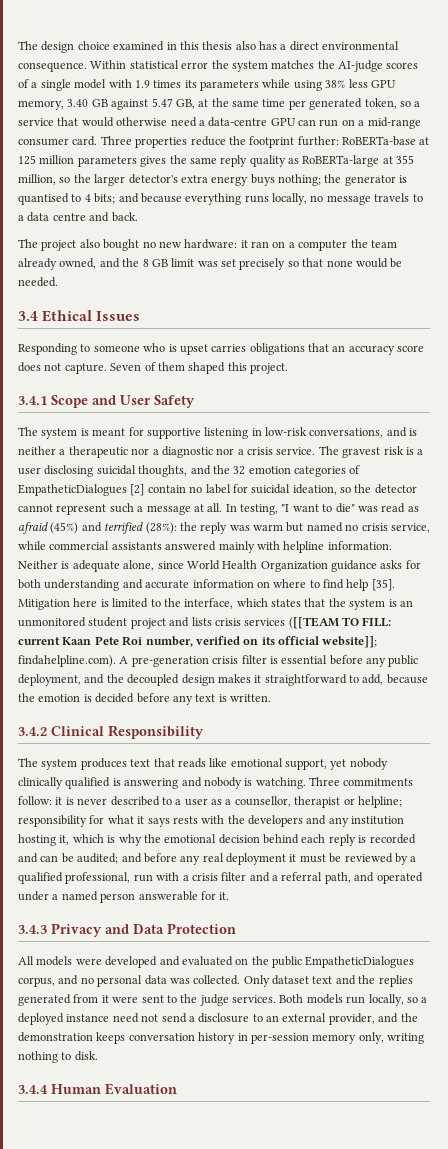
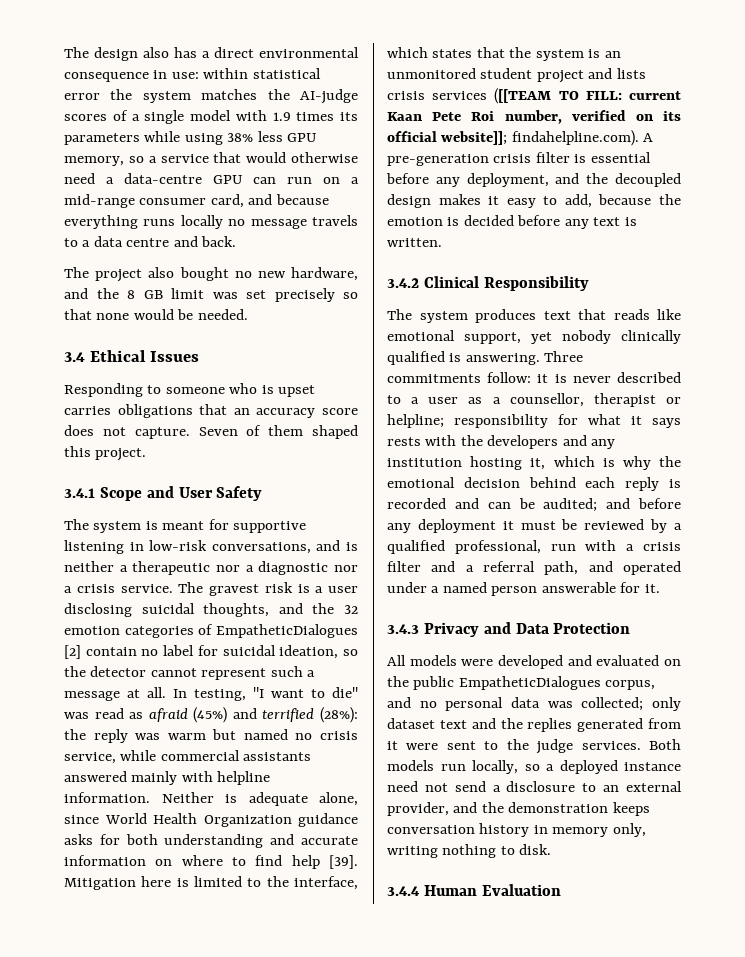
- The design choice examined in this thesis also has a direct environmental consequence. Within statistical error the system matches the AI-judge scores of a single model with 1.9 times its parameters while using 38% less GPU memory, 3.40 GB against 5.47 GB, at the same time per generated token, so a service that would otherwise need a data-centre GPU can run on a mid-range consumer card. Three properties reduce the footprint further: RoBERTa-base at 125 million parameters gives the same reply quality as RoBERTa-large at 355 million, so the larger detector's extra energy buys nothing; the generator is quantised to 4 bits; and because everything runs locally, no message travels to a data centre and back.
+ The design also has a direct environmental consequence in use: within statistical error the system matches the AI-judge scores of a single model with 1.9 times its parameters while using 38% less GPU memory, so a service that would otherwise need a data-centre GPU can run on a mid-range consumer card, and because everything runs locally no message travels to a data centre and back.
- The project also bought no new hardware: it ran on a computer the team already owned, and the 8 GB limit was set precisely so that none would be needed.
+ The project also bought no new hardware, and the 8 GB limit was set precisely so that none would be needed.
- Neither is adequate alone, since World Health Organization guidance asks for both understanding and accurate information on where to find help [35].
+ Neither is adequate alone, since World Health Organization guidance asks for both understanding and accurate information on where to find help [39].
- findahelpline.com). A pre-generation crisis filter is essential before any public deployment, and the decoupled design makes it straightforward to add, because the emotion is decided before any text is written.
+ findahelpline.com). A pre-generation crisis filter is essential before any deployment, and the decoupled design makes it easy to add, because the emotion is decided before any text is written.
- The system produces text that reads like emotional support, yet nobody clinically qualified is answering and nobody is watching.
+ The system produces text that reads like emotional support, yet nobody clinically qualified is answering.
- and before any real deployment it must be reviewed by a qualified professional, run with a crisis filter and a referral path, and operated under a named person answerable for it.
+ and before any deployment it must be reviewed by a qualified professional, run with a crisis filter and a referral path, and operated under a named person answerable for it.
- All models were developed and evaluated on the public EmpatheticDialogues corpus, and no personal data was collected. Only dataset text and the replies generated from it were sent to the judge services.
+ All models were developed and evaluated on the public EmpatheticDialogues corpus, and no personal data was collected; only dataset text and the replies generated from it were sent to the judge services.
- Both models run locally, so a deployed instance need not send a disclosure to an external provider, and the demonstration keeps conversation history in per-session memory only, writing nothing to disk.
+ Both models run locally, so a deployed instance need not send a disclosure to an external provider, and the demonstration keeps conversation history in memory only, writing nothing to disk.

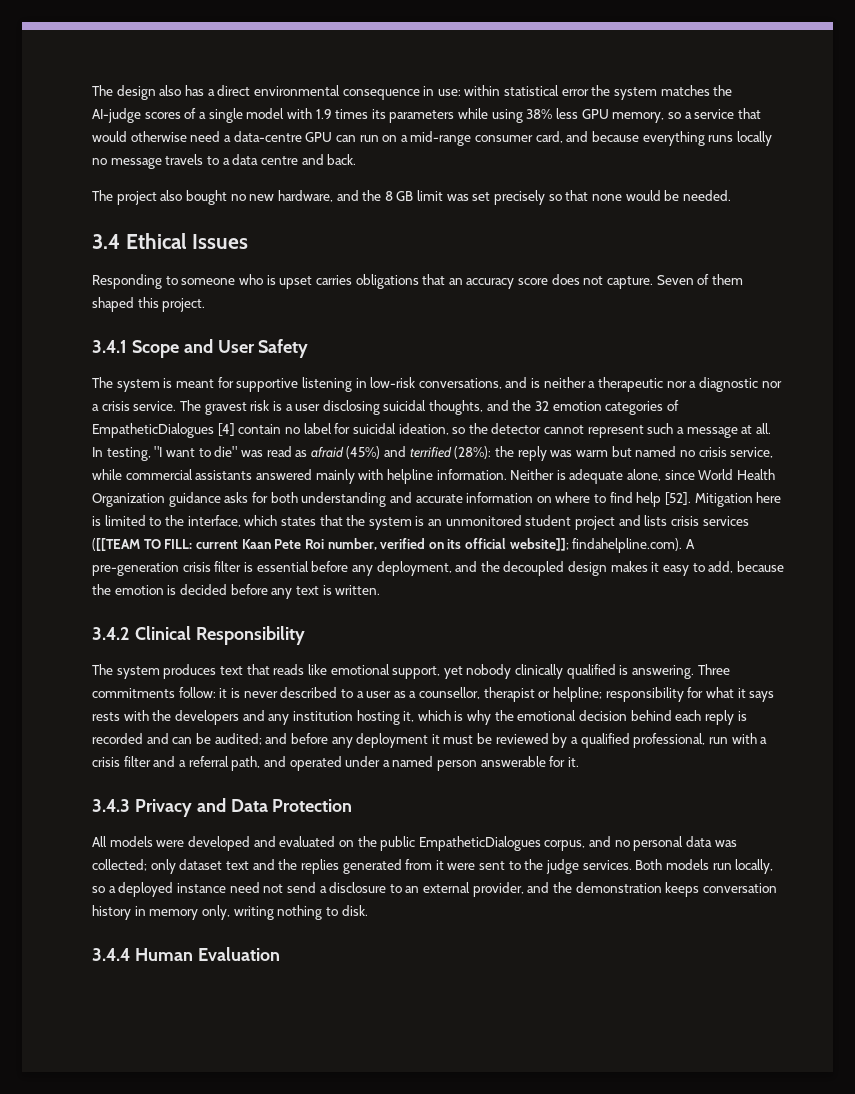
- The gravest risk is a user disclosing suicidal thoughts, and the 32 emotion categories of EmpatheticDialogues [2] contain no label for suicidal ideation, so the detector cannot represent such a message at all.
+ The gravest risk is a user disclosing suicidal thoughts, and the 32 emotion categories of EmpatheticDialogues [4] contain no label for suicidal ideation, so the detector cannot represent such a message at all.
- Neither is adequate alone, since World Health Organization guidance asks for both understanding and accurate information on where to find help [39].
+ Neither is adequate alone, since World Health Organization guidance asks for both understanding and accurate information on where to find help [52].

